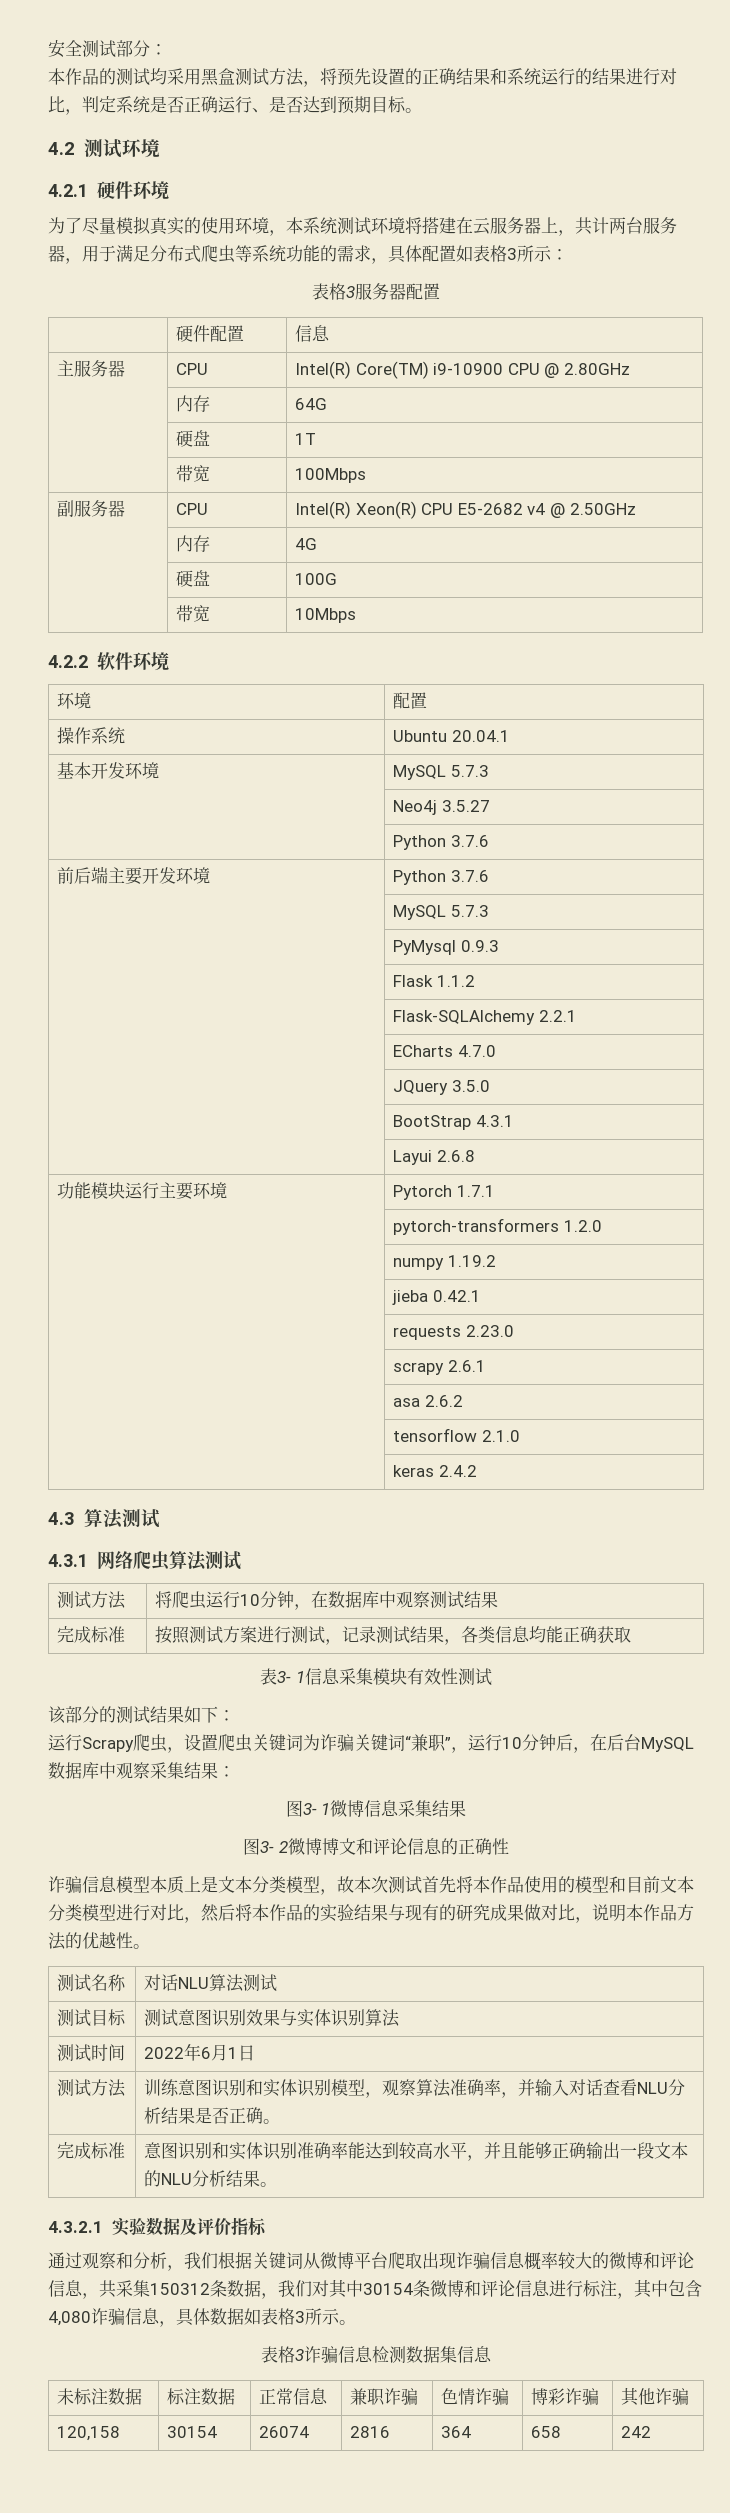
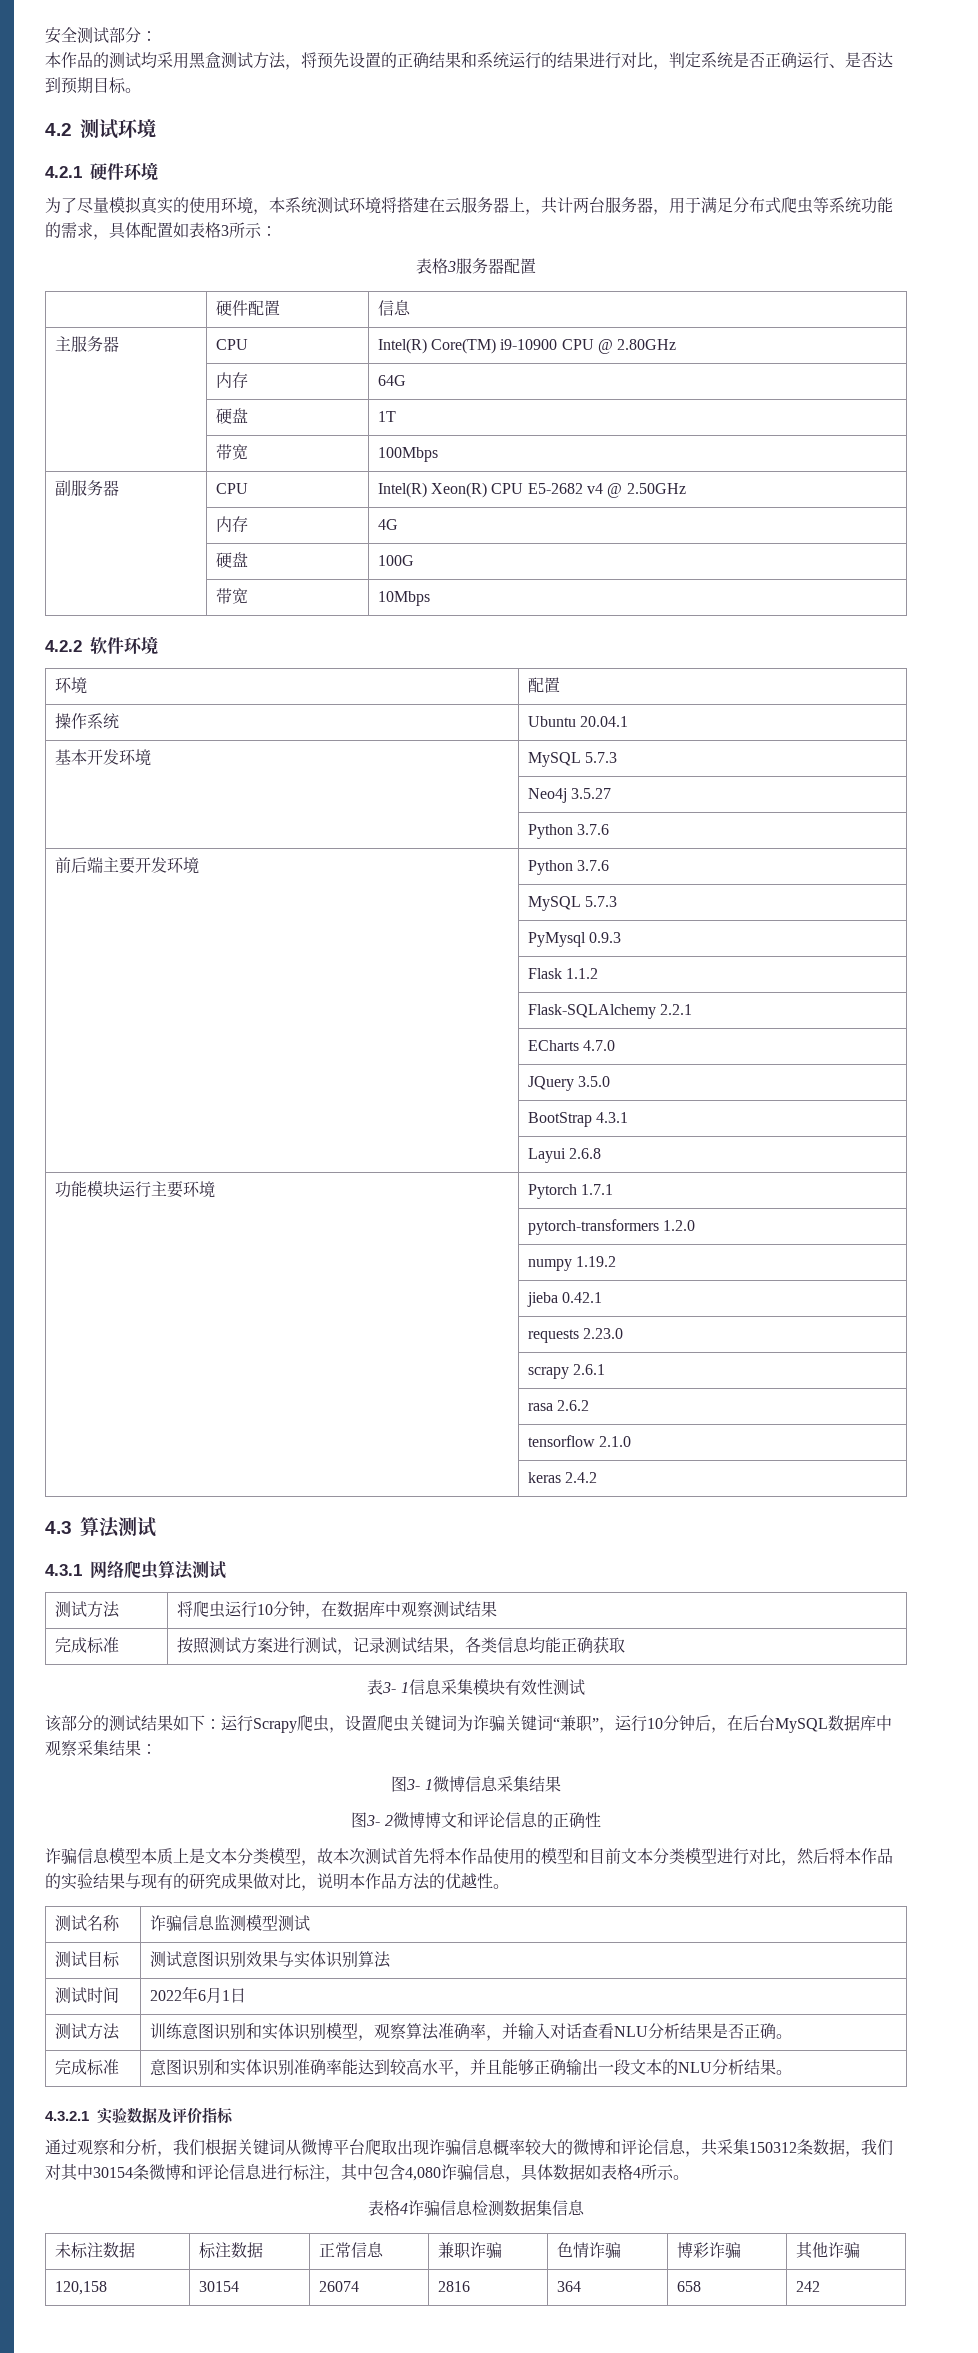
- | asa 2.6.2
+ | rasa 2.6.2
- 该部分的测试结果如下：
- 运行Scrapy爬虫，设置爬虫关键词为诈骗关键词“兼职”，运行10分钟后，在后台MySQL数据库中观察采集结果：
+ 该部分的测试结果如下：运行Scrapy爬虫，设置爬虫关键词为诈骗关键词“兼职”，运行10分钟后，在后台MySQL数据库中观察采集结果：
- 测试名称 | 对话NLU算法测试
+ 测试名称 | 诈骗信息监测模型测试
- 通过观察和分析，我们根据关键词从微博平台爬取出现诈骗信息概率较大的微博和评论信息，共采集150312条数据，我们对其中30154条微博和评论信息进行标注，其中包含4,080诈骗信息，具体数据如表格3所示。
+ 通过观察和分析，我们根据关键词从微博平台爬取出现诈骗信息概率较大的微博和评论信息，共采集150312条数据，我们对其中30154条微博和评论信息进行标注，其中包含4,080诈骗信息，具体数据如表格4所示。
- 表格3诈骗信息检测数据集信息
+ 表格4诈骗信息检测数据集信息

